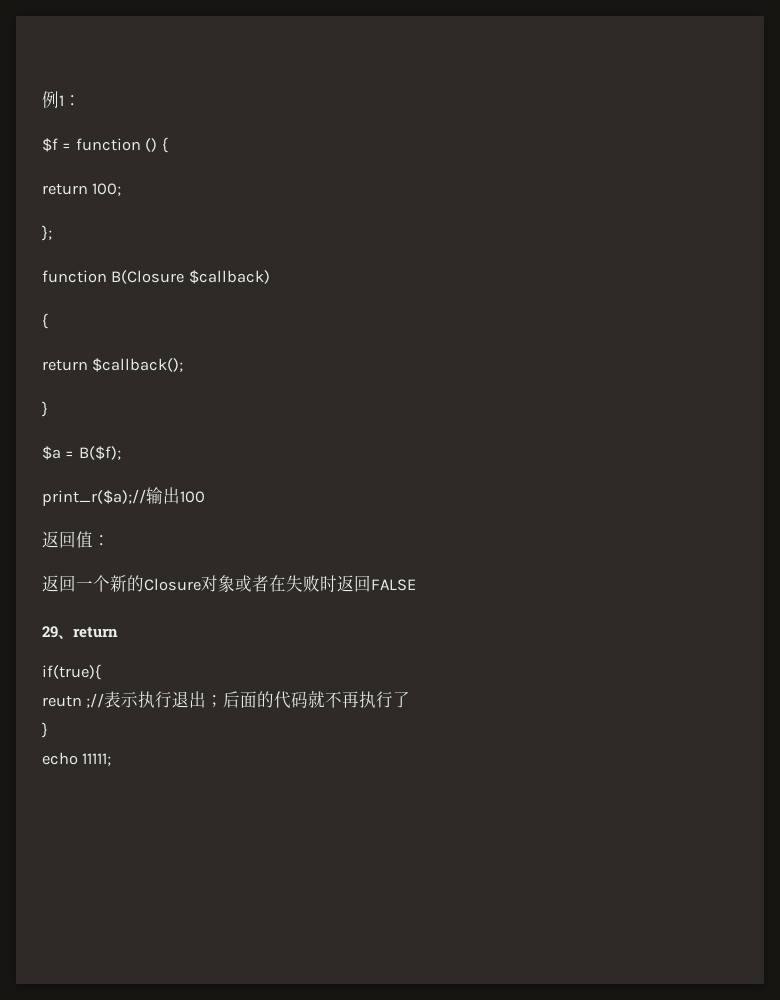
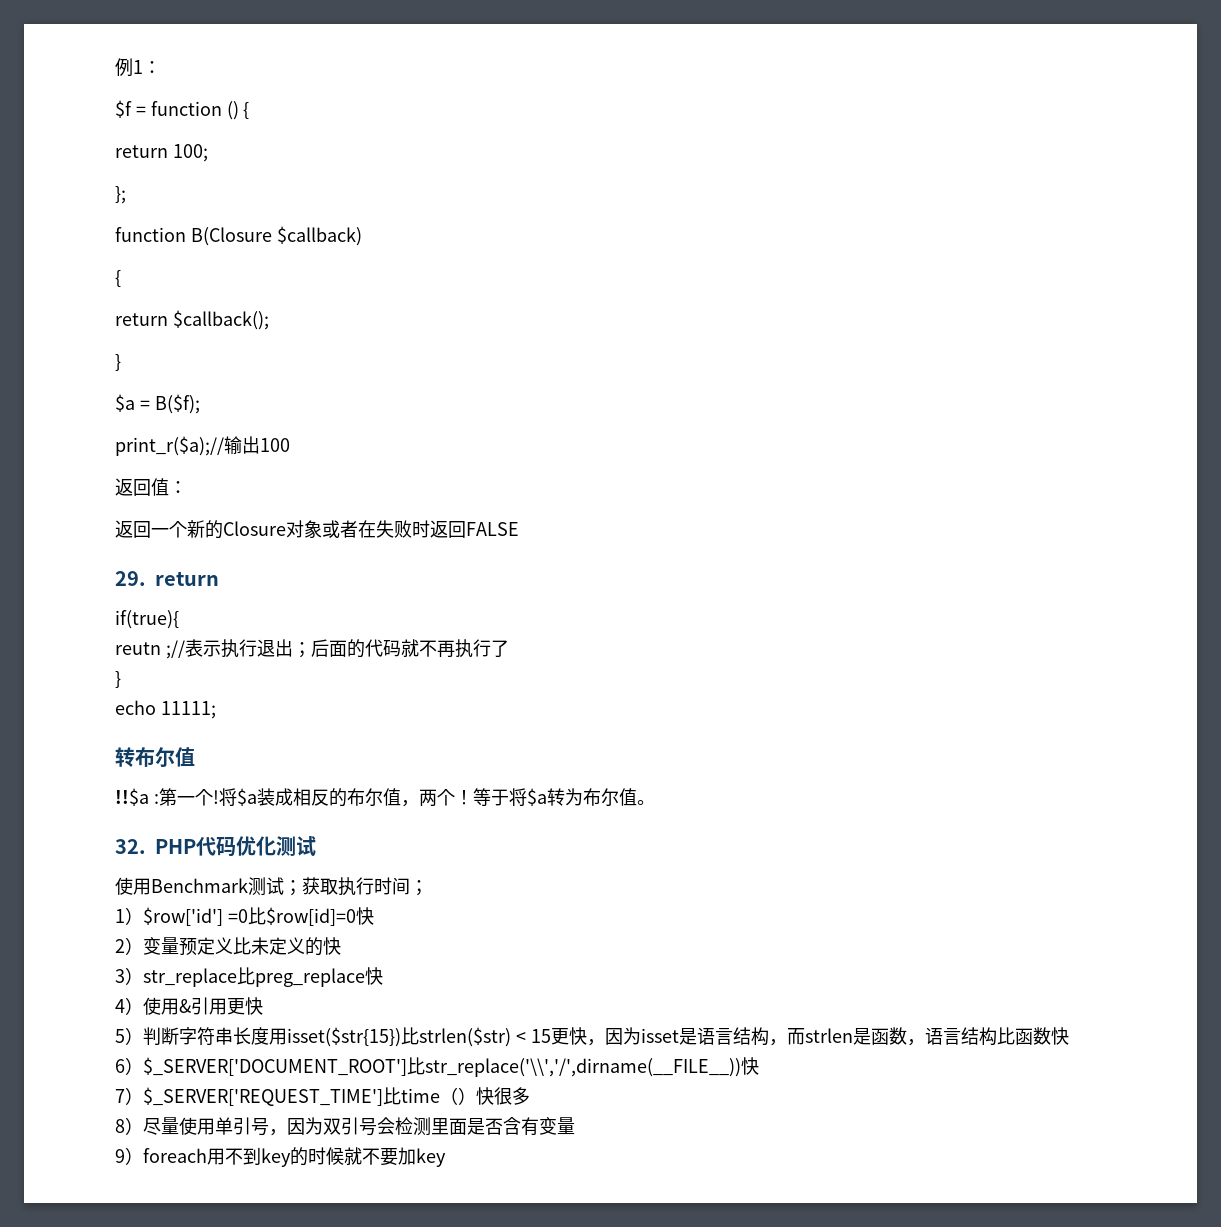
- 29、return
+ 29. return
+ 转布尔值
+ !!$a :第一个!将$a装成相反的布尔值，两个！等于将$a转为布尔值。
+ 32. PHP代码优化测试
+ 使用Benchmark测试；获取执行时间；
+ 1）$row['id'] =0比$row[id]=0快
+ 2）变量预定义比未定义的快
+ 3）str_replace比preg_replace快
+ 4）使用&引用更快
+ 5）判断字符串长度用isset($str{15})比strlen($str) < 15更快，因为isset是语言结构，而strlen是函数，语言结构比函数快
+ 6）$_SERVER['DOCUMENT_ROOT']比str_replace('\\','/',dirname(__FILE__))快
+ 7）$_SERVER['REQUEST_TIME']比time（）快很多
+ 8）尽量使用单引号，因为双引号会检测里面是否含有变量
+ 9）foreach用不到key的时候就不要加key

